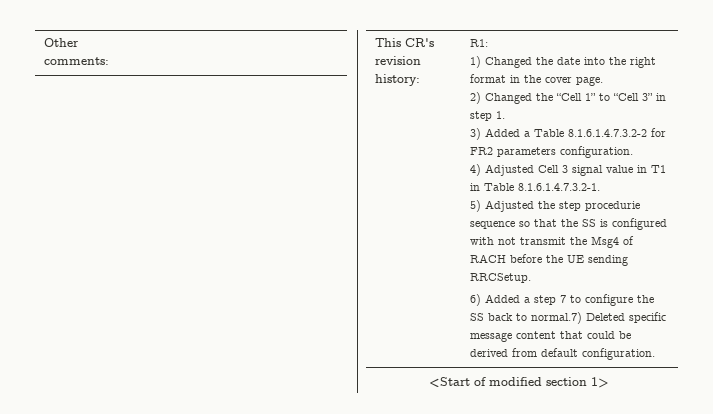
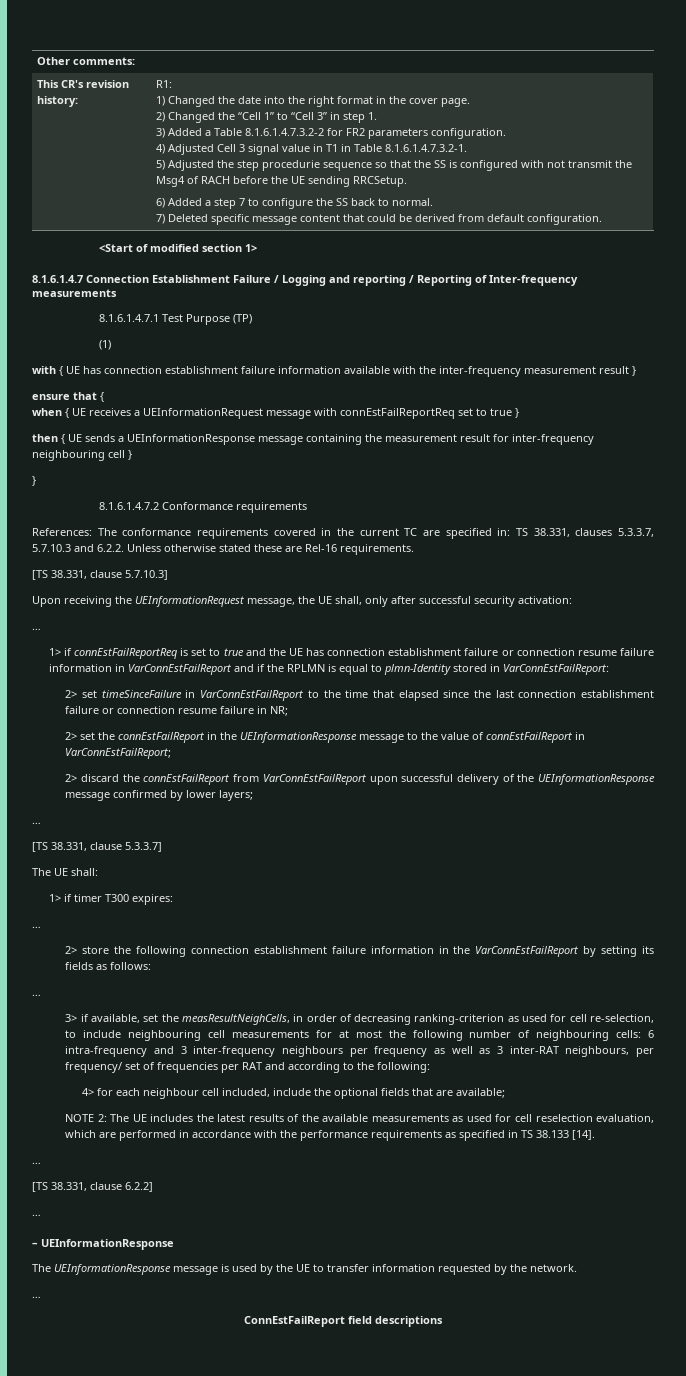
- 6) Added a step 7 to configure the SS back to normal.7) Deleted specific message content that could be derived from default configuration.
+ 6) Added a step 7 to configure the SS back to normal.
+ 7) Deleted specific message content that could be derived from default configuration.
+ 8.1.6.1.4.7 Connection Establishment Failure / Logging and reporting / Reporting of Inter-frequency measurements
+ 8.1.6.1.4.7.1 Test Purpose (TP)
+ (1)
+ with { UE has connection establishment failure information available with the inter-frequency measurement result }
+ ensure that {
+ when { UE receives a UEInformationRequest message with connEstFailReportReq set to true }
+ then { UE sends a UEInformationResponse message containing the measurement result for inter-frequency neighbouring cell }
+ }
+ 8.1.6.1.4.7.2 Conformance requirements
+ References: The conformance requirements covered in the current TC are specified in: TS 38.331, clauses 5.3.3.7, 5.7.10.3 and 6.2.2. Unless otherwise stated these are Rel-16 requirements.
+ [TS 38.331, clause 5.7.10.3]
+ Upon receiving the UEInformationRequest message, the UE shall, only after successful security activation:
+ …
+ 1> if connEstFailReportReq is set to true and the UE has connection establishment failure or connection resume failure information in VarConnEstFailReport and if the RPLMN is equal to plmn-Identity stored in VarConnEstFailReport:
+ 2> set timeSinceFailure in VarConnEstFailReport to the time that elapsed since the last connection establishment failure or connection resume failure in NR;
+ 2> set the connEstFailReport in the UEInformationResponse message to the value of connEstFailReport in VarConnEstFailReport;
+ 2> discard the connEstFailReport from VarConnEstFailReport upon successful delivery of the UEInformationResponse message confirmed by lower layers;
+ …
+ [TS 38.331, clause 5.3.3.7]
+ The UE shall:
+ 1> if timer T300 expires:
+ …
+ 2> store the following connection establishment failure information in the VarConnEstFailReport by setting its fields as follows:
+ …
+ 3> if available, set the measResultNeighCells, in order of decreasing ranking-criterion as used for cell re-selection, to include neighbouring cell measurements for at most the following number of neighbouring cells: 6 intra-frequency and 3 inter-frequency neighbours per frequency as well as 3 inter-RAT neighbours, per frequency/ set of frequencies per RAT and according to the following:
+ 4> for each neighbour cell included, include the optional fields that are available;
+ NOTE 2: The UE includes the latest results of the available measurements as used for cell reselection evaluation, which are performed in accordance with the performance requirements as specified in TS 38.133 [14].
+ …
+ [TS 38.331, clause 6.2.2]
+ …
+ – UEInformationResponse
+ The UEInformationResponse message is used by the UE to transfer information requested by the network.
+ …
+ ConnEstFailReport field descriptions

